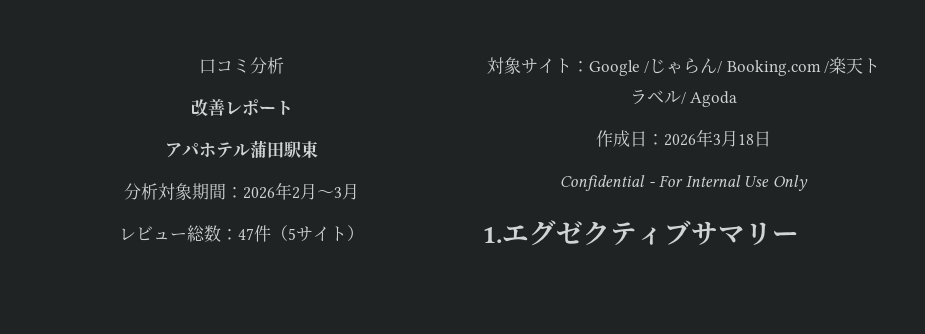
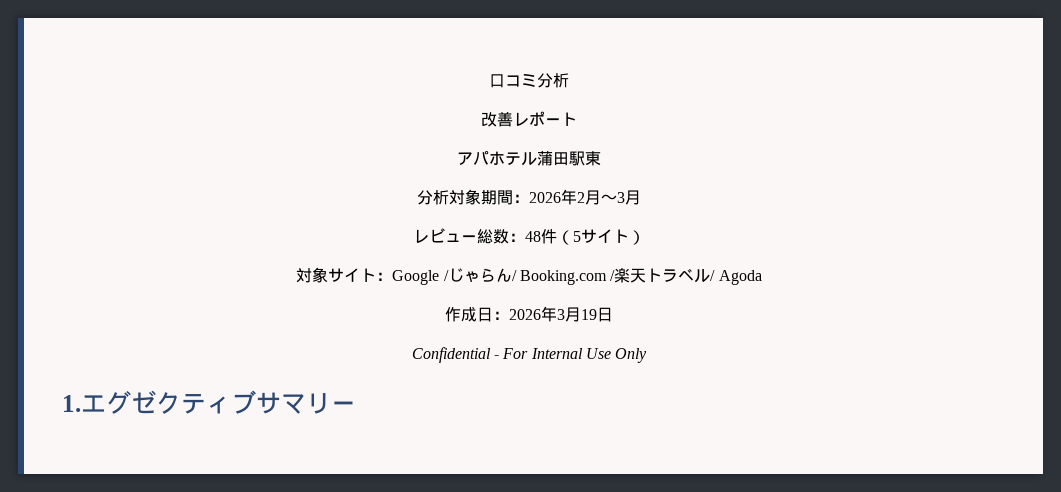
- レビュー総数：47件（5サイト）
+ レビュー総数：48件（5サイト）
- 作成日：2026年3月18日
+ 作成日：2026年3月19日

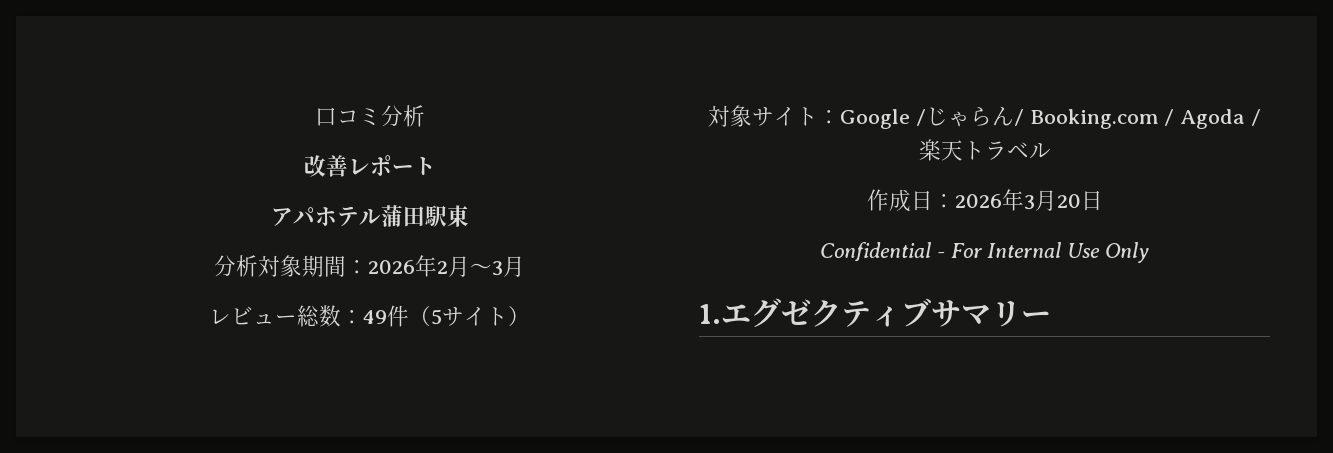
- レビュー総数：48件（5サイト）
+ レビュー総数：49件（5サイト）
- 対象サイト：Google /じゃらん/ Booking.com /楽天トラベル/ Agoda
+ 対象サイト：Google /じゃらん/ Booking.com / Agoda /楽天トラベル
- 作成日：2026年3月19日
+ 作成日：2026年3月20日

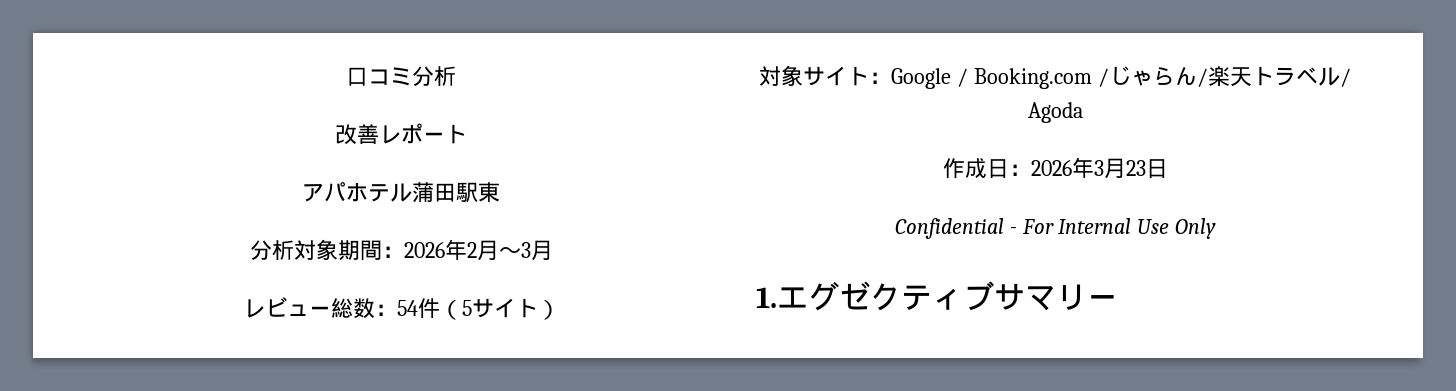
- レビュー総数：49件（5サイト）
+ レビュー総数：54件（5サイト）
- 対象サイト：Google /じゃらん/ Booking.com / Agoda /楽天トラベル
+ 対象サイト：Google / Booking.com /じゃらん/楽天トラベル/ Agoda
- 作成日：2026年3月20日
+ 作成日：2026年3月23日

